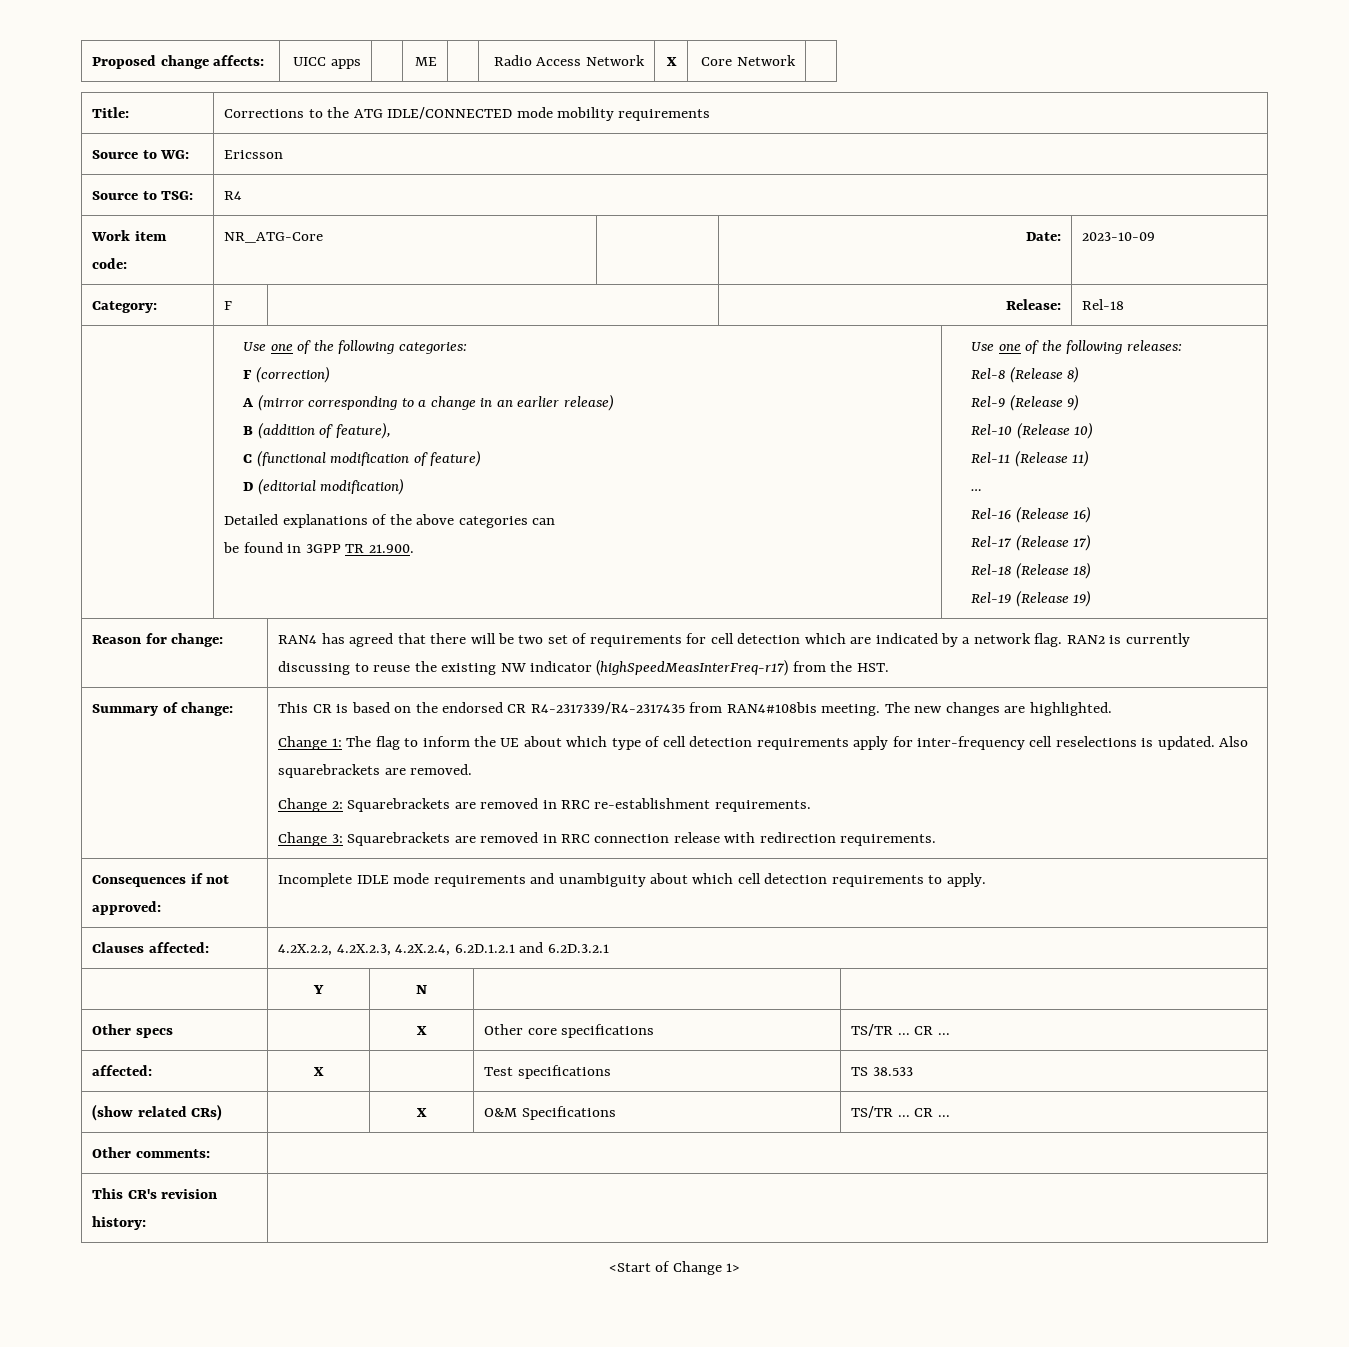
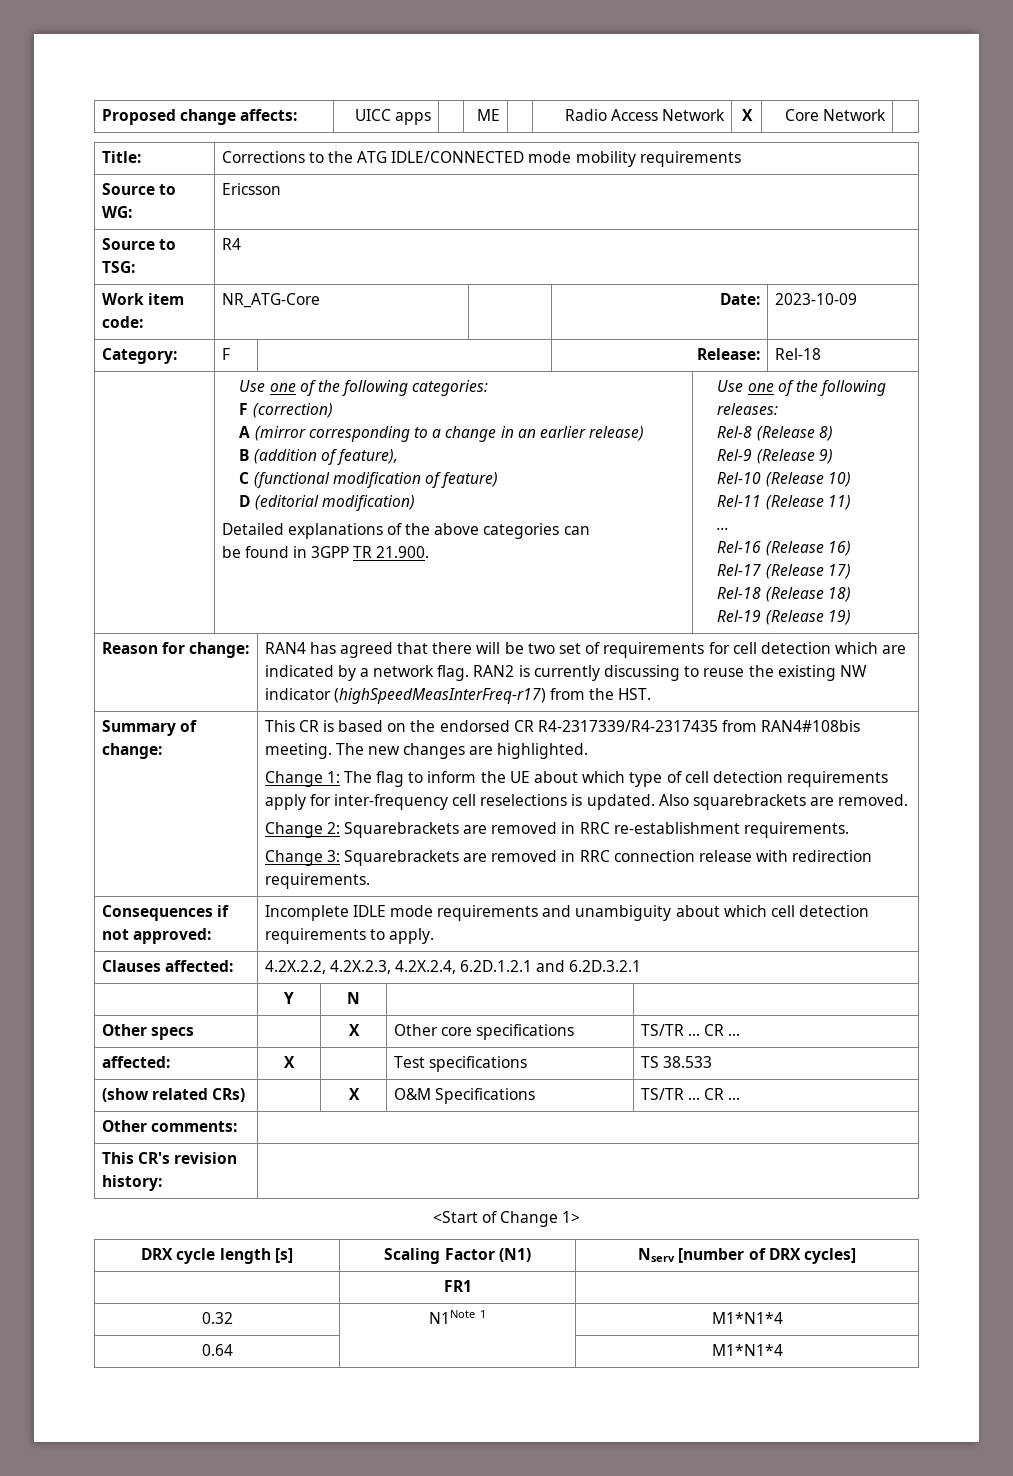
+ DRX cycle length [s] | Scaling Factor (N1) | Nserv [number of DRX cycles]
+ | FR1 |
+ 0.32 | N1Note 1 | M1*N1*4
+ 0.64 | | M1*N1*4

